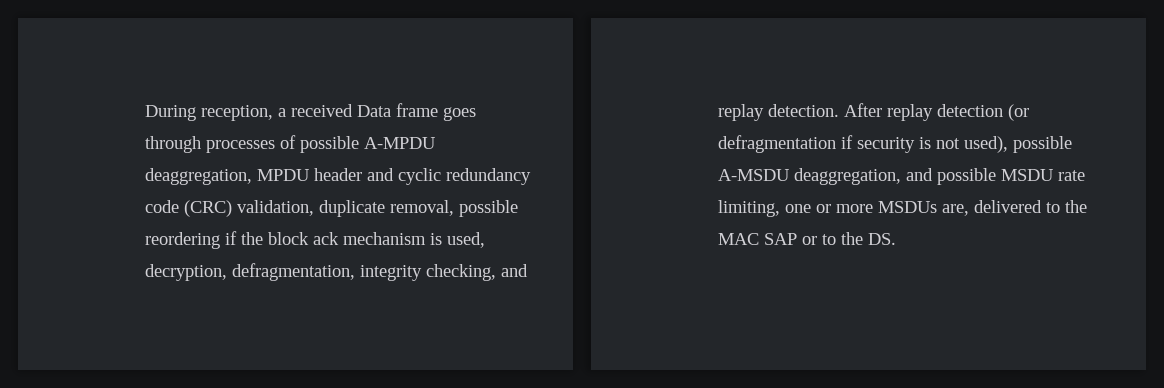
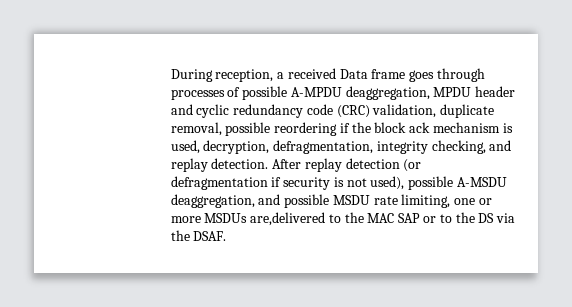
- After replay detection (or defragmentation if security is not used), possible A-MSDU deaggregation, and possible MSDU rate limiting, one or more MSDUs are, delivered to the MAC SAP or to the DS.
+ After replay detection (or defragmentation if security is not used), possible A-MSDU deaggregation, and possible MSDU rate limiting, one or more MSDUs are,delivered to the MAC SAP or to the DS via the DSAF.

